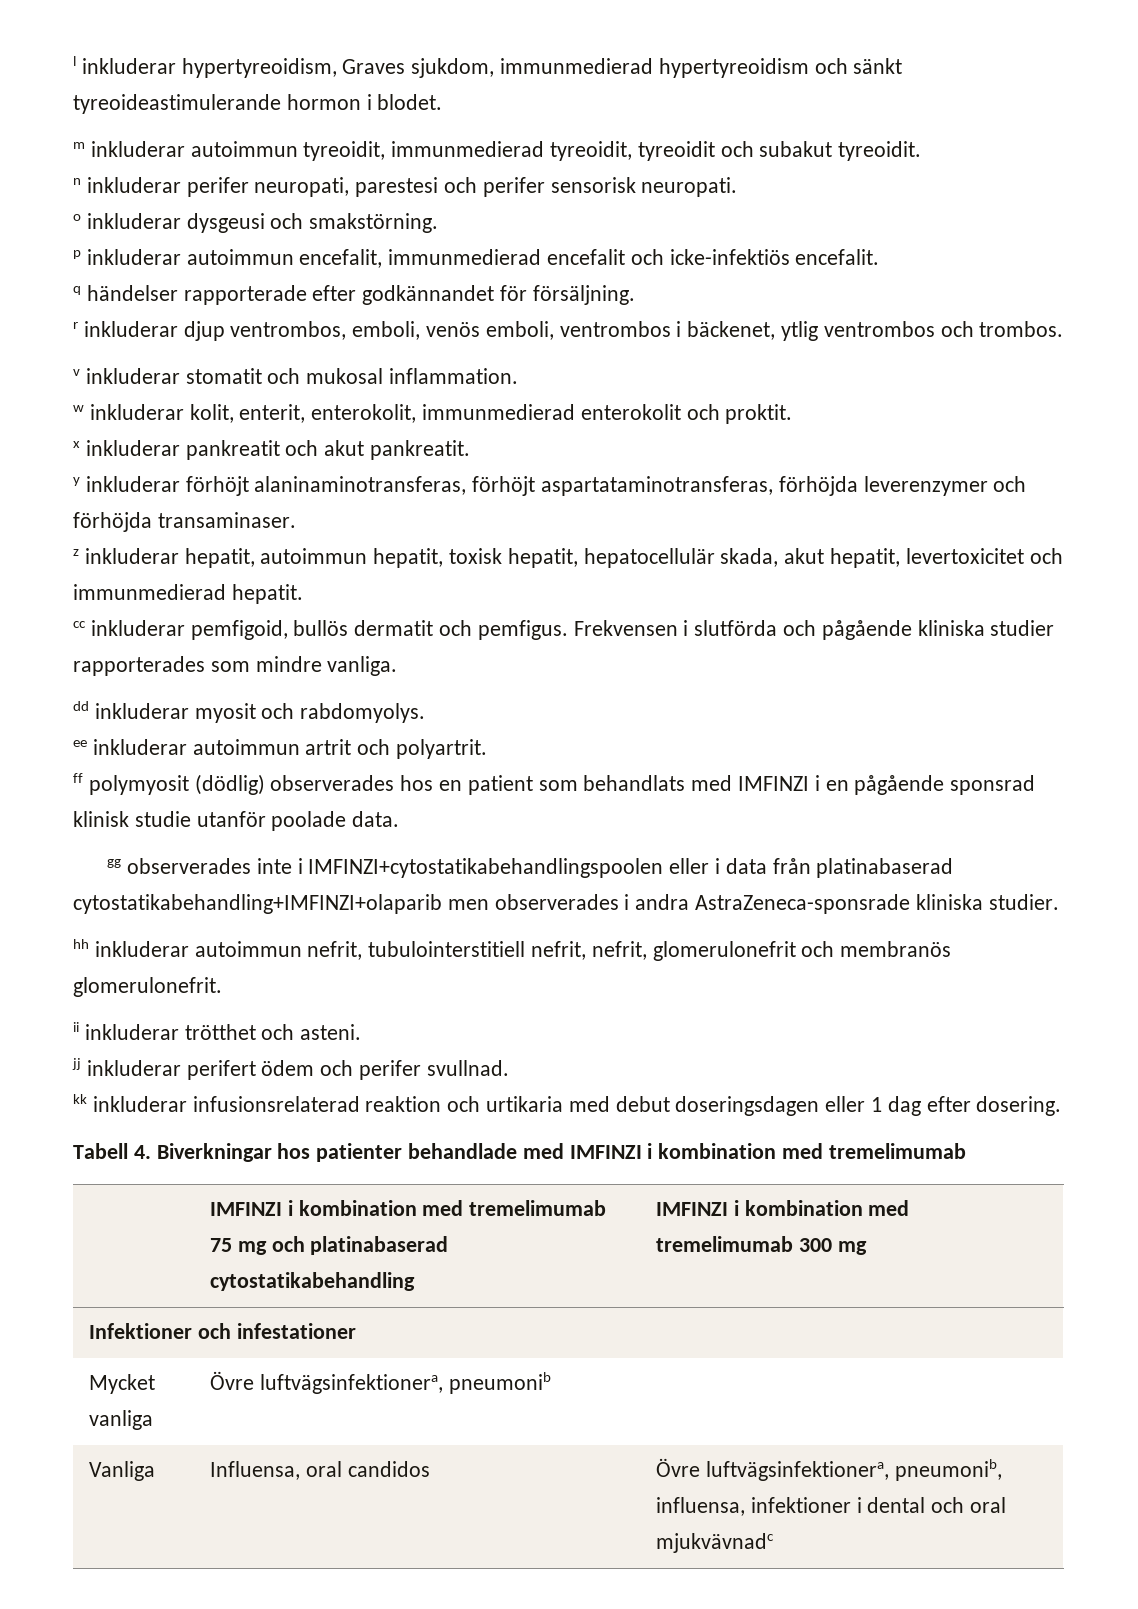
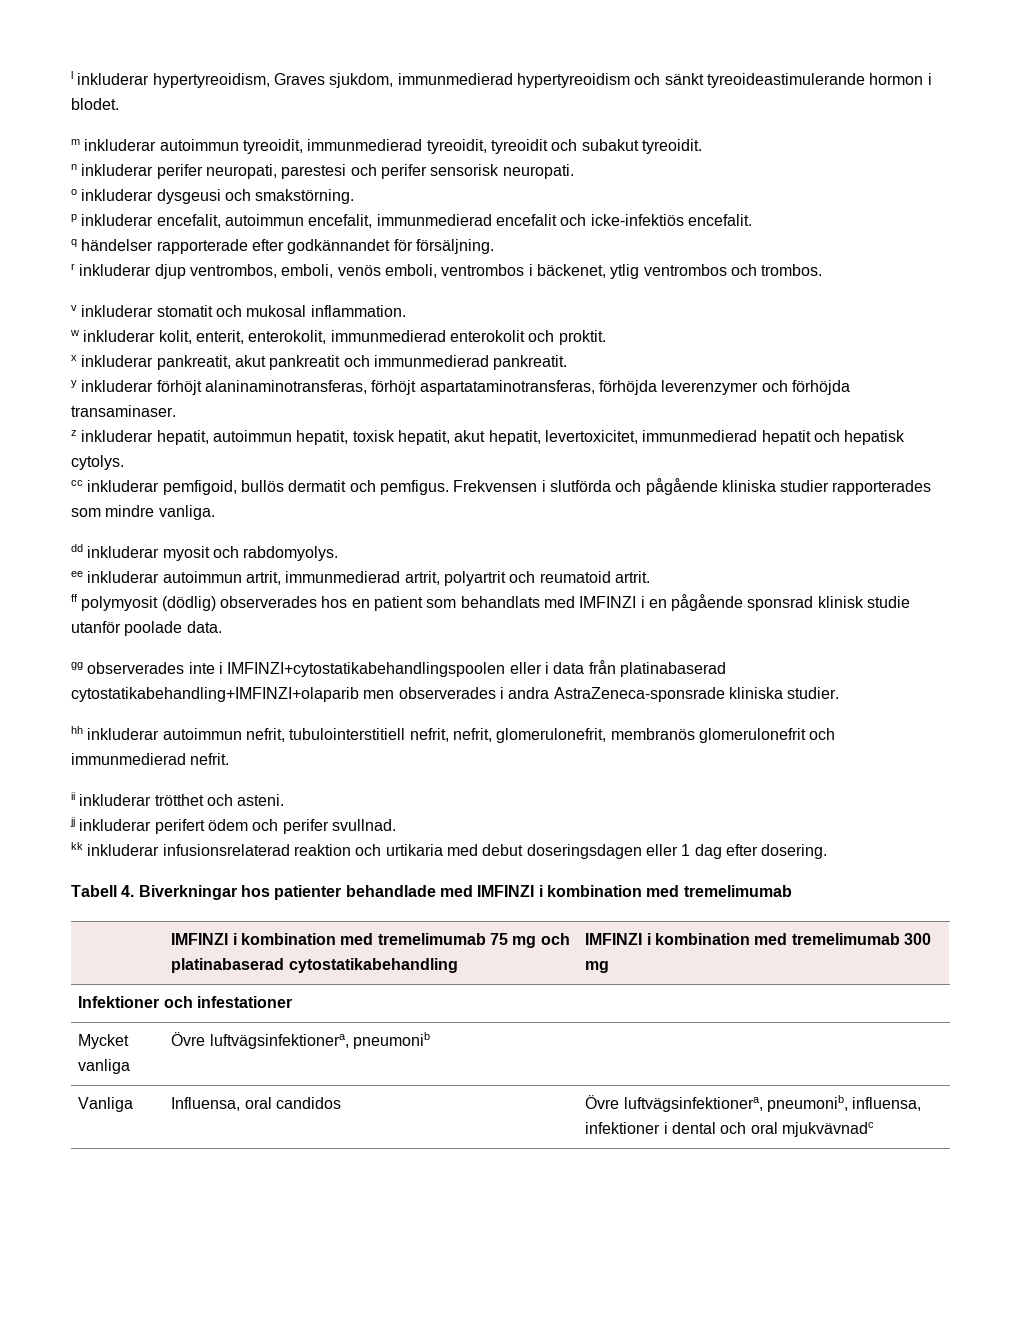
- p inkluderar autoimmun encefalit, immunmedierad encefalit och icke-infektiös encefalit.
+ p inkluderar encefalit, autoimmun encefalit, immunmedierad encefalit och icke-infektiös encefalit.
- x inkluderar pankreatit och akut pankreatit.
+ x inkluderar pankreatit, akut pankreatit och immunmedierad pankreatit.
- z inkluderar hepatit, autoimmun hepatit, toxisk hepatit, hepatocellulär skada, akut hepatit, levertoxicitet och immunmedierad hepatit.
+ z inkluderar hepatit, autoimmun hepatit, toxisk hepatit, akut hepatit, levertoxicitet, immunmedierad hepatit och hepatisk cytolys.
- ee inkluderar autoimmun artrit och polyartrit.
+ ee inkluderar autoimmun artrit, immunmedierad artrit, polyartrit och reumatoid artrit.
- hh inkluderar autoimmun nefrit, tubulointerstitiell nefrit, nefrit, glomerulonefrit och membranös glomerulonefrit.
+ hh inkluderar autoimmun nefrit, tubulointerstitiell nefrit, nefrit, glomerulonefrit, membranös glomerulonefrit och immunmedierad nefrit.

